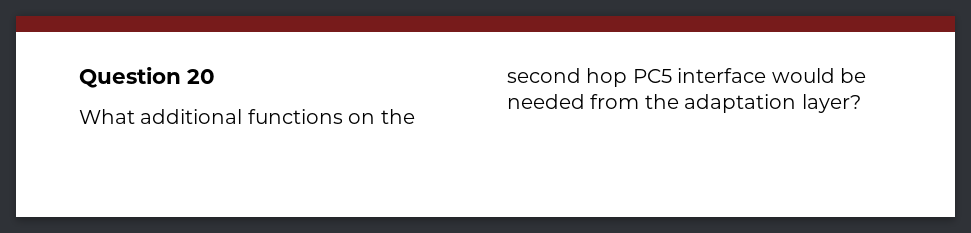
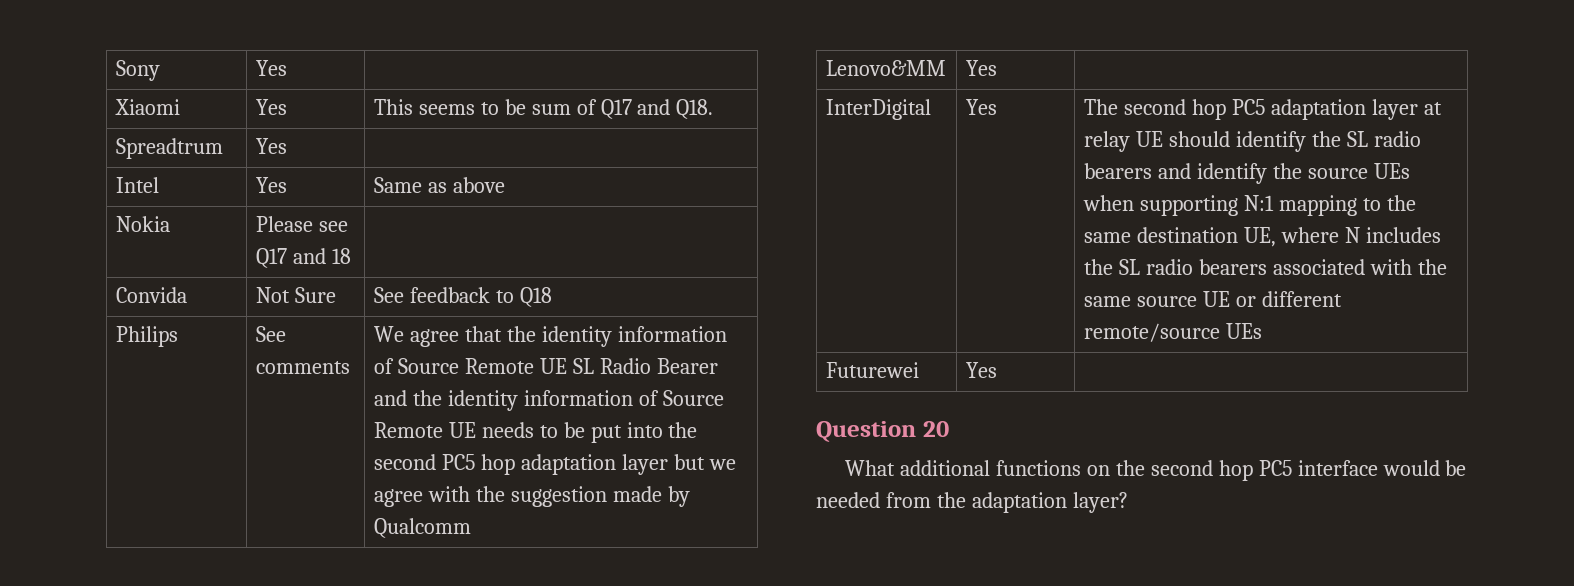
+ Sony | Yes |
+ Xiaomi | Yes | This seems to be sum of Q17 and Q18.
+ Spreadtrum | Yes |
+ Intel | Yes | Same as above
+ Nokia | Please see Q17 and 18 |
+ Convida | Not Sure | See feedback to Q18
+ Philips | See comments | We agree that the identity information of Source Remote UE SL Radio Bearer and the identity information of Source Remote UE needs to be put into the second PC5 hop adaptation layer but we agree with the suggestion made by Qualcomm
+ Lenovo&MM | Yes |
+ InterDigital | Yes | The second hop PC5 adaptation layer at relay UE should identify the SL radio bearers and identify the source UEs when supporting N:1 mapping to the same destination UE, where N includes the SL radio bearers associated with the same source UE or different remote/source UEs
+ Futurewei | Yes |

